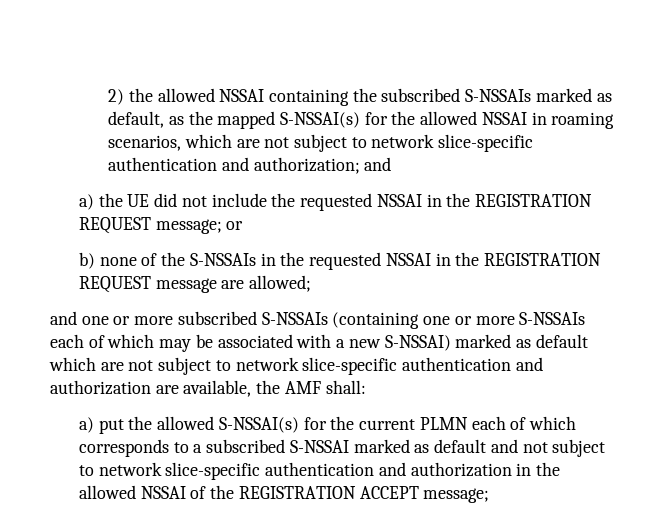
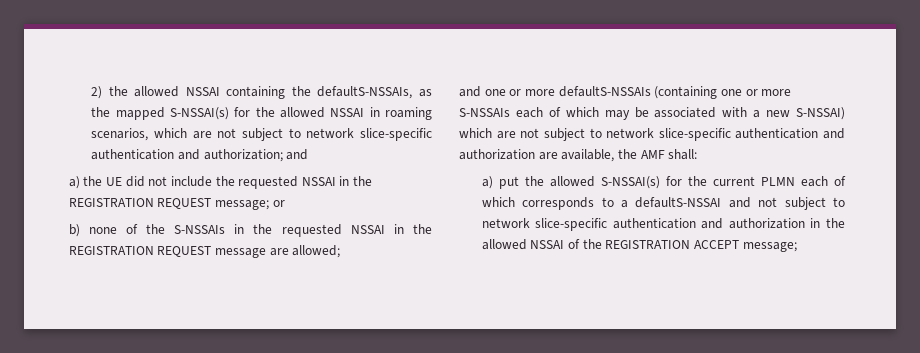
- 2) the allowed NSSAI containing the subscribed S-NSSAIs marked as default, as the mapped S-NSSAI(s) for the allowed NSSAI in roaming scenarios, which are not subject to network slice-specific authentication and authorization; and
+ 2) the allowed NSSAI containing the defaultS-NSSAIs, as the mapped S-NSSAI(s) for the allowed NSSAI in roaming scenarios, which are not subject to network slice-specific authentication and authorization; and
- and one or more subscribed S-NSSAIs (containing one or more S-NSSAIs each of which may be associated with a new S-NSSAI) marked as default which are not subject to network slice-specific authentication and authorization are available, the AMF shall:
+ and one or more defaultS-NSSAIs (containing one or more S-NSSAIs each of which may be associated with a new S-NSSAI) which are not subject to network slice-specific authentication and authorization are available, the AMF shall:
- a) put the allowed S-NSSAI(s) for the current PLMN each of which corresponds to a subscribed S-NSSAI marked as default and not subject to network slice-specific authentication and authorization in the allowed NSSAI of the REGISTRATION ACCEPT message;
+ a) put the allowed S-NSSAI(s) for the current PLMN each of which corresponds to a defaultS-NSSAI and not subject to network slice-specific authentication and authorization in the allowed NSSAI of the REGISTRATION ACCEPT message;

